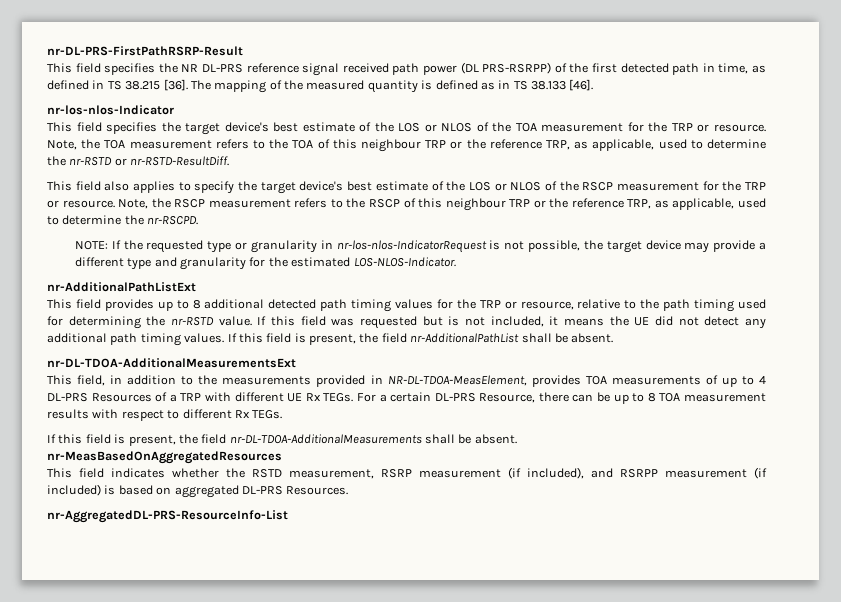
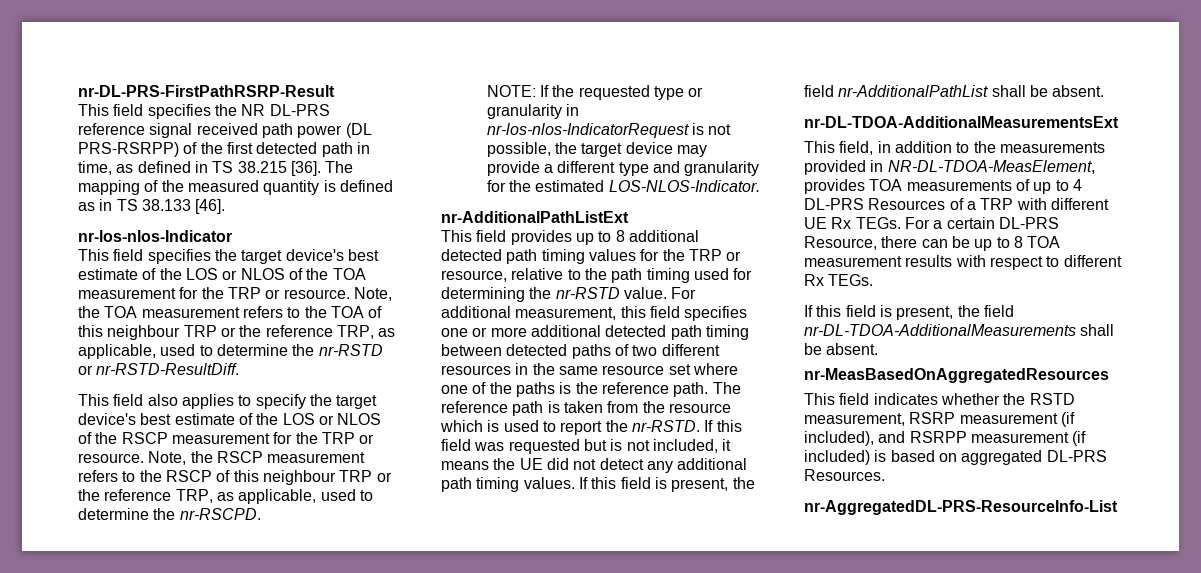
+ For additional measurement, this field specifies one or more additional detected path timing between detected paths of two different resources in the same resource set where one of the paths is the reference path. The reference path is taken from the resource which is used to report the nr-RSTD.

